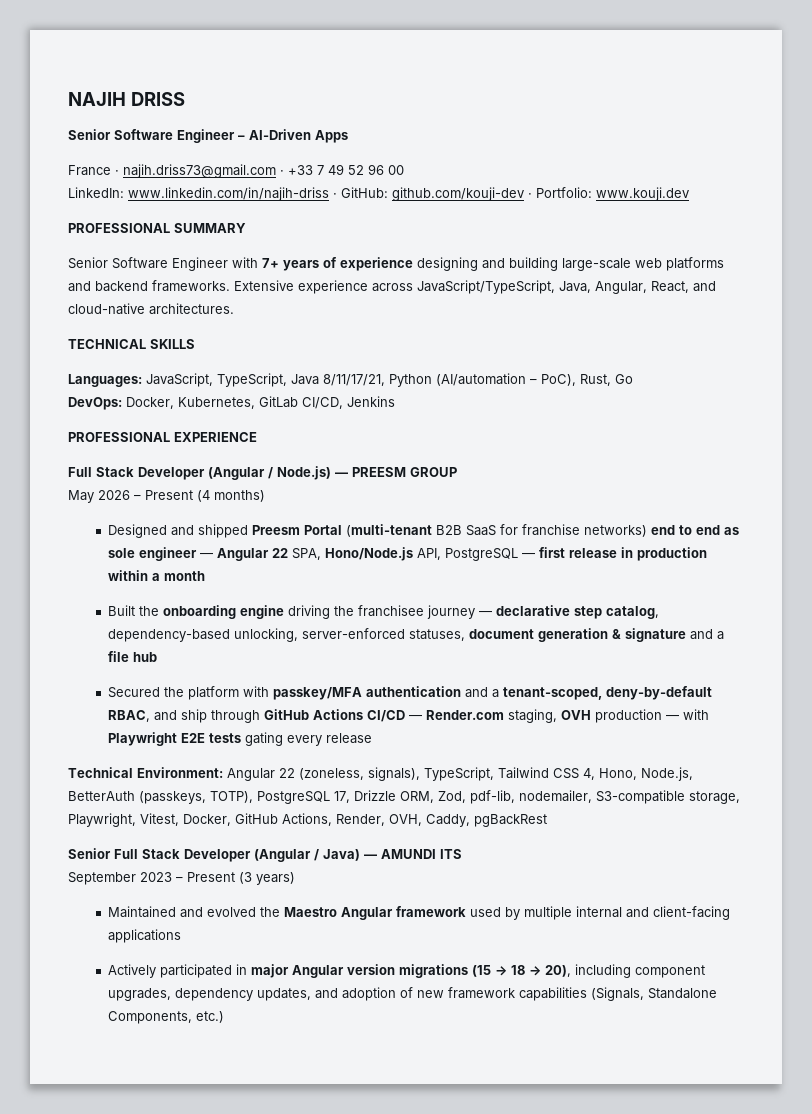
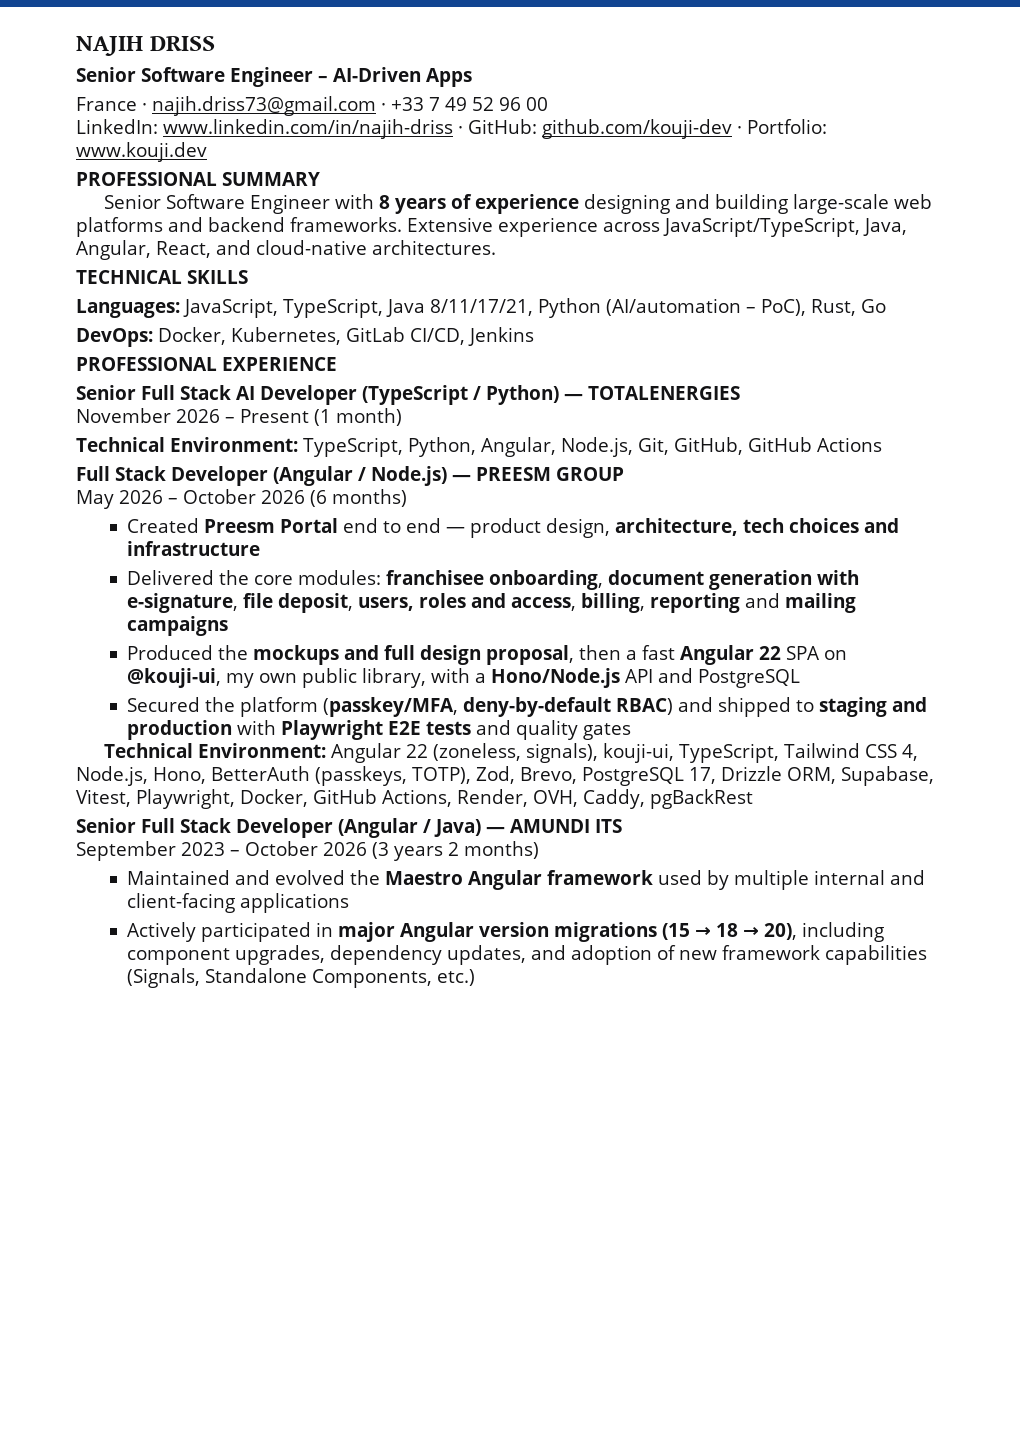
- Senior Software Engineer with 7+ years of experience designing and building large-scale web platforms and backend frameworks.
+ Senior Software Engineer with 8 years of experience designing and building large-scale web platforms and backend frameworks.
+ Senior Full Stack AI Developer (TypeScript / Python) — TOTALENERGIES
+ November 2026 – Present (1 month)
+ Technical Environment: TypeScript, Python, Angular, Node.js, Git, GitHub, GitHub Actions
- May 2026 – Present (4 months)
- Designed and shipped Preesm Portal (multi-tenant B2B SaaS for franchise networks) end to end as sole engineer — Angular 22 SPA, Hono/Node.js API, PostgreSQL — first release in production within a month
- Built the onboarding engine driving the franchisee journey — declarative step catalog, dependency-based unlocking, server-enforced statuses, document generation & signature and a file hub
- Secured the platform with passkey/MFA authentication and a tenant-scoped, deny-by-default RBAC, and ship through GitHub Actions CI/CD — Render.com staging, OVH production — with Playwright E2E tests gating every release
+ May 2026 – October 2026 (6 months)
+ Created Preesm Portal end to end — product design, architecture, tech choices and infrastructure
+ Delivered the core modules: franchisee onboarding, document generation with e-signature, file deposit, users, roles and access, billing, reporting and mailing campaigns
+ Produced the mockups and full design proposal, then a fast Angular 22 SPA on @kouji-ui, my own public library, with a Hono/Node.js API and PostgreSQL
+ Secured the platform (passkey/MFA, deny-by-default RBAC) and shipped to staging and production with Playwright E2E tests and quality gates
- Technical Environment: Angular 22 (zoneless, signals), TypeScript, Tailwind CSS 4, Hono, Node.js, BetterAuth (passkeys, TOTP), PostgreSQL 17, Drizzle ORM, Zod, pdf-lib, nodemailer, S3-compatible storage, Playwright, Vitest, Docker, GitHub Actions, Render, OVH, Caddy, pgBackRest
+ Technical Environment: Angular 22 (zoneless, signals), kouji-ui, TypeScript, Tailwind CSS 4, Node.js, Hono, BetterAuth (passkeys, TOTP), Zod, Brevo, PostgreSQL 17, Drizzle ORM, Supabase, Vitest, Playwright, Docker, GitHub Actions, Render, OVH, Caddy, pgBackRest
- September 2023 – Present (3 years)
+ September 2023 – October 2026 (3 years 2 months)

